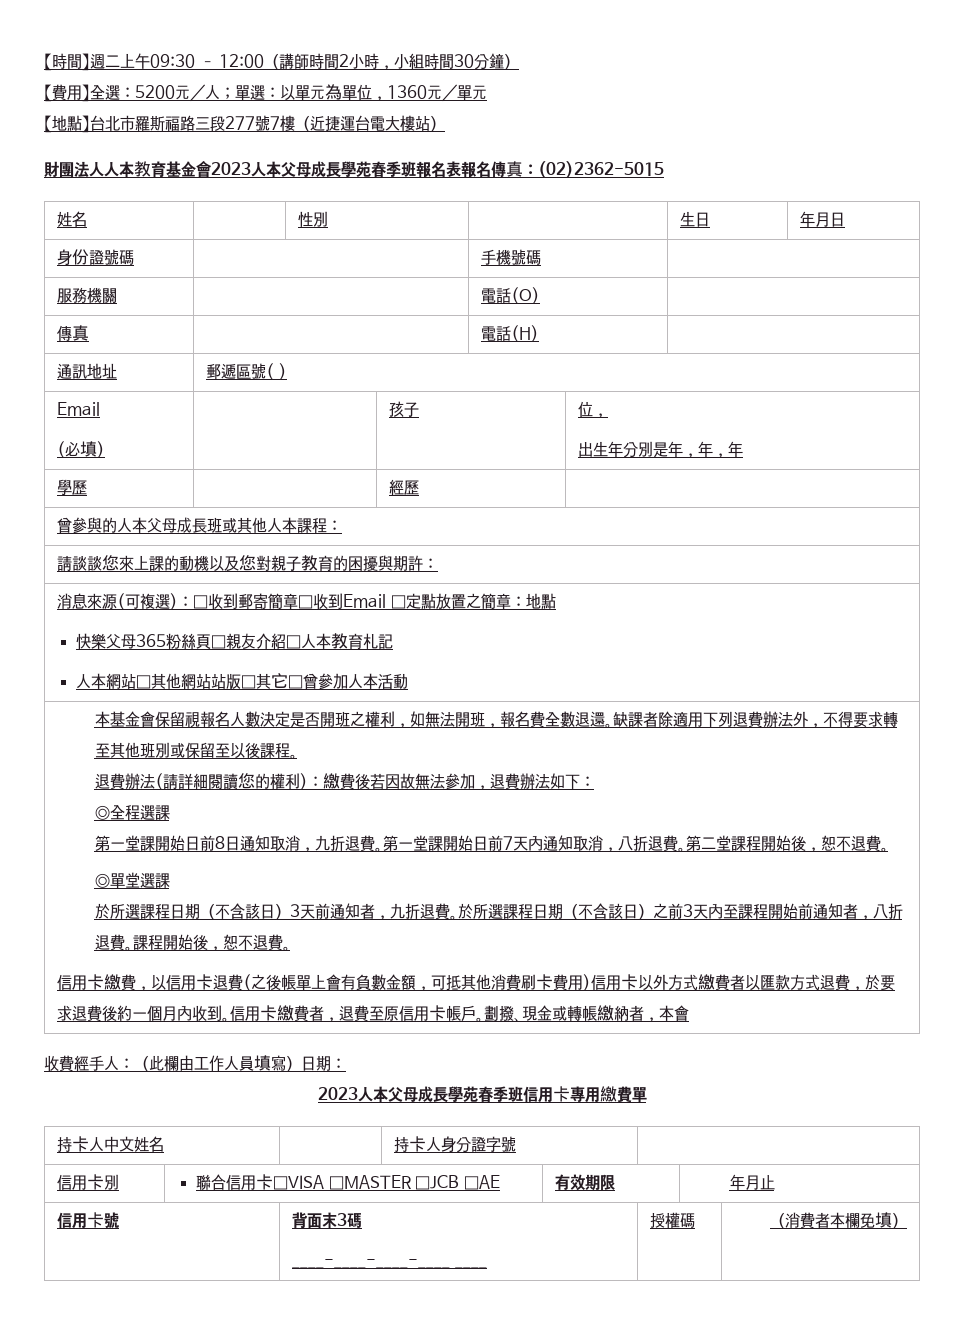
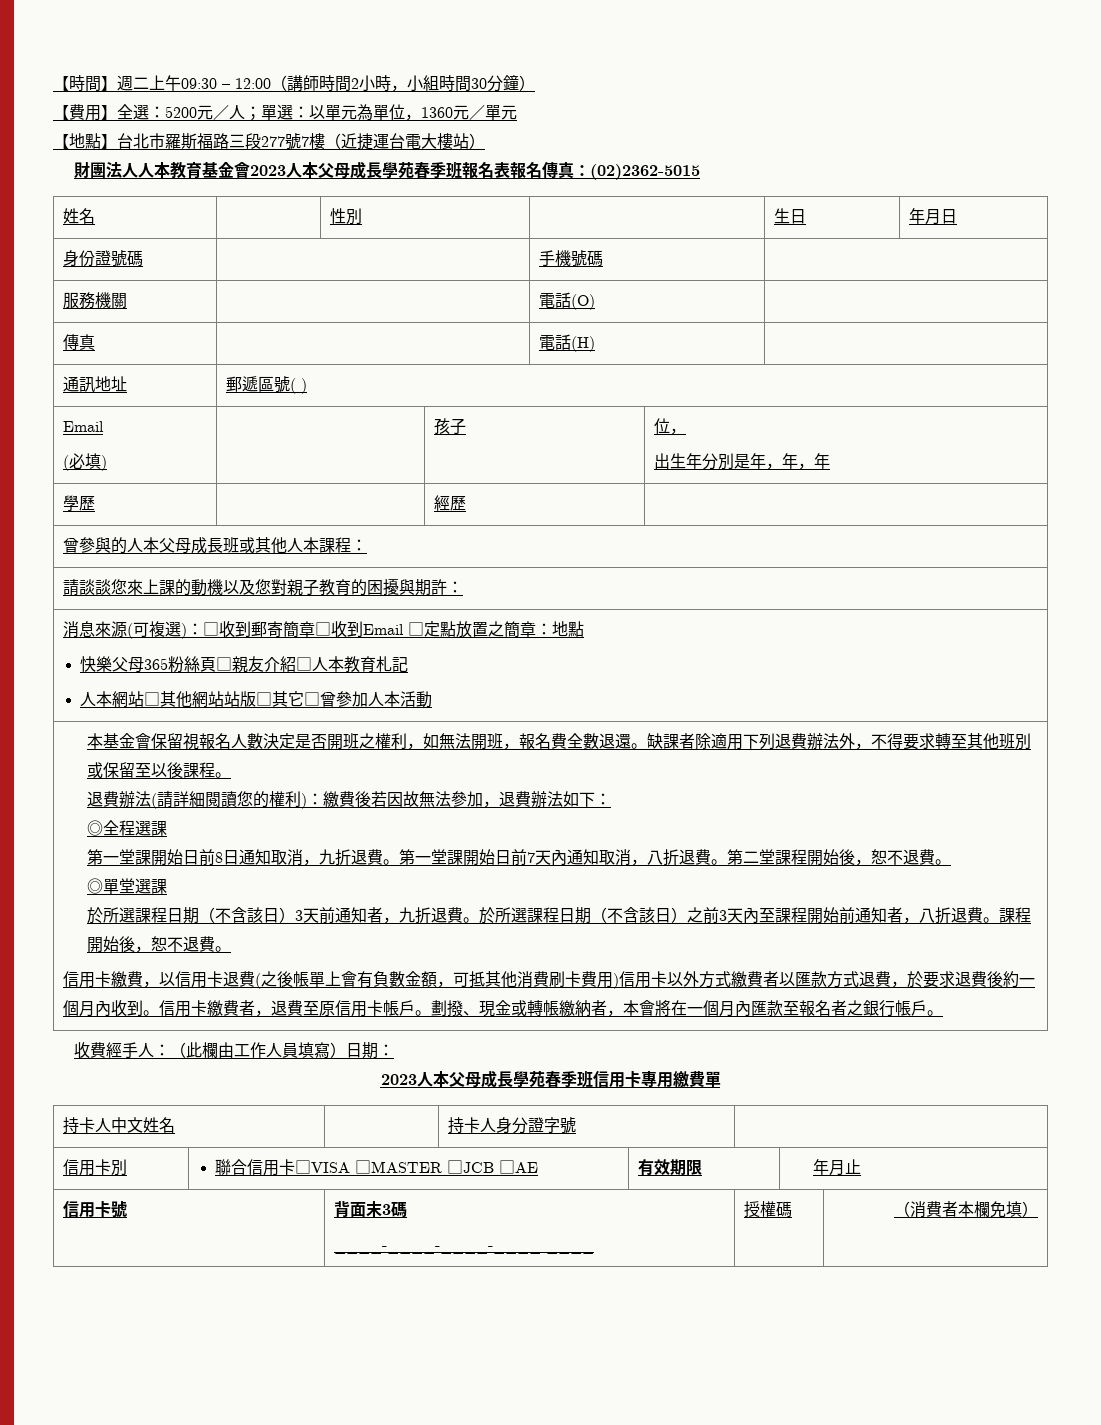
- 劃撥、現金或轉帳繳納者，本會
+ 劃撥、現金或轉帳繳納者，本會將在一個月內匯款至報名者之銀行帳戶。

